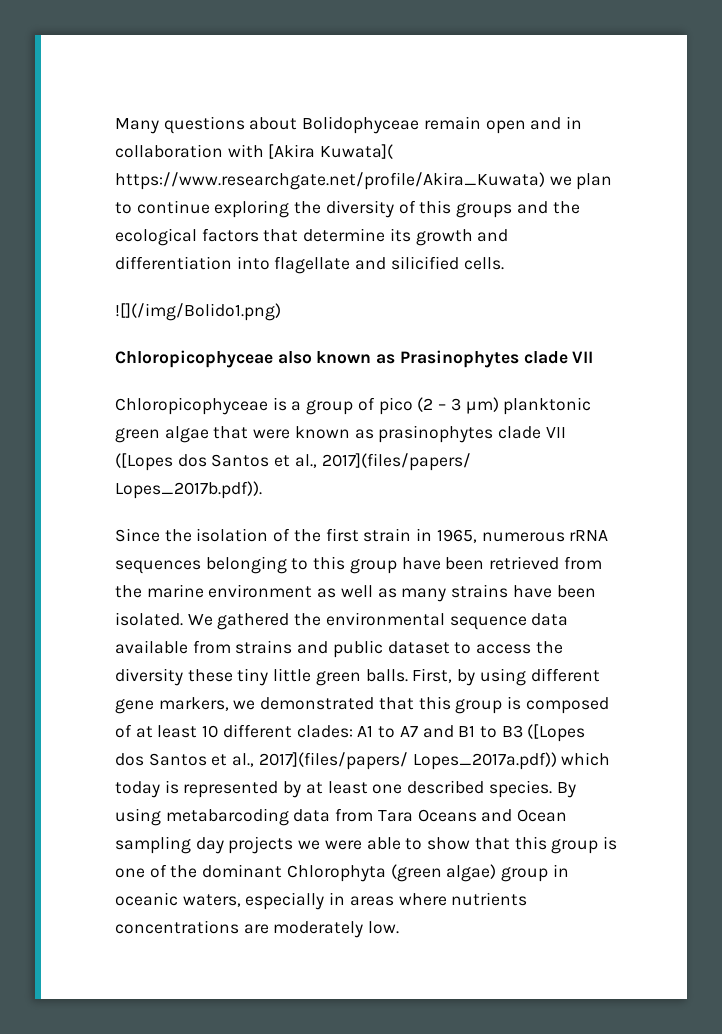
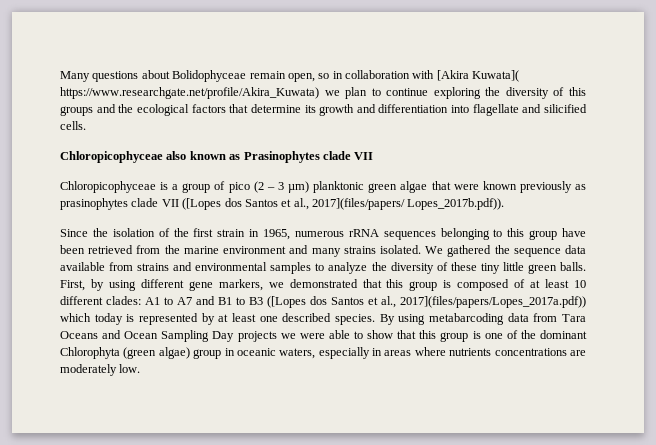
- Many questions about Bolidophyceae remain open and in collaboration with [Akira Kuwata]( https://www.researchgate.net/profile/Akira_Kuwata) we plan to continue exploring the diversity of this groups and the ecological factors that determine its growth and differentiation into flagellate and silicified cells.
+ Many questions about Bolidophyceae remain open, so in collaboration with [Akira Kuwata]( https://www.researchgate.net/profile/Akira_Kuwata) we plan to continue exploring the diversity of this groups and the ecological factors that determine its growth and differentiation into flagellate and silicified cells.
- ![](/img/Bolido1.png)
- Chloropicophyceae is a group of pico (2 – 3 µm) planktonic green algae that were known as prasinophytes clade VII ([Lopes dos Santos et al., 2017](files/papers/ Lopes_2017b.pdf)).
+ Chloropicophyceae is a group of pico (2 – 3 µm) planktonic green algae that were known previously as prasinophytes clade VII ([Lopes dos Santos et al., 2017](files/papers/ Lopes_2017b.pdf)).
- Since the isolation of the first strain in 1965, numerous rRNA sequences belonging to this group have been retrieved from the marine environment as well as many strains have been isolated.
+ Since the isolation of the first strain in 1965, numerous rRNA sequences belonging to this group have been retrieved from the marine environment and many strains isolated.
- We gathered the environmental sequence data available from strains and public dataset to access the diversity these tiny little green balls.
+ We gathered the sequence data available from strains and environmental samples to analyze the diversity of these tiny little green balls.
- First, by using different gene markers, we demonstrated that this group is composed of at least 10 different clades: A1 to A7 and B1 to B3 ([Lopes dos Santos et al., 2017](files/papers/ Lopes_2017a.pdf)) which today is represented by at least one described species.
+ First, by using different gene markers, we demonstrated that this group is composed of at least 10 different clades: A1 to A7 and B1 to B3 ([Lopes dos Santos et al., 2017](files/papers/Lopes_2017a.pdf)) which today is represented by at least one described species.
- By using metabarcoding data from Tara Oceans and Ocean sampling day projects we were able to show that this group is one of the dominant Chlorophyta (green algae) group in oceanic waters, especially in areas where nutrients concentrations are moderately low.
+ By using metabarcoding data from Tara Oceans and Ocean Sampling Day projects we were able to show that this group is one of the dominant Chlorophyta (green algae) group in oceanic waters, especially in areas where nutrients concentrations are moderately low.

